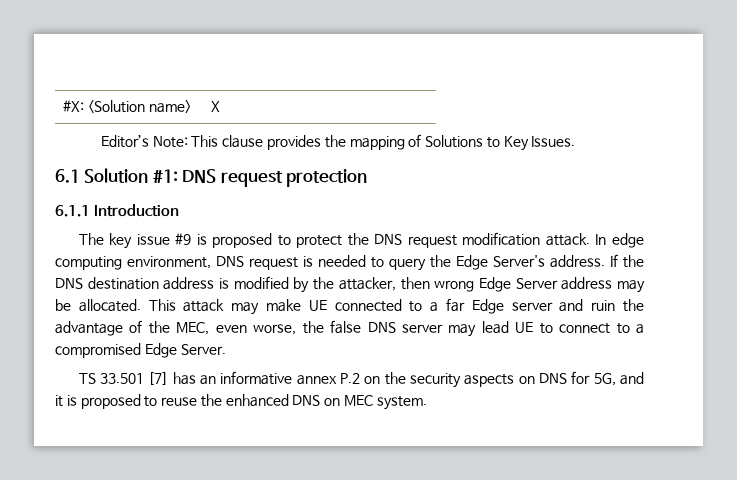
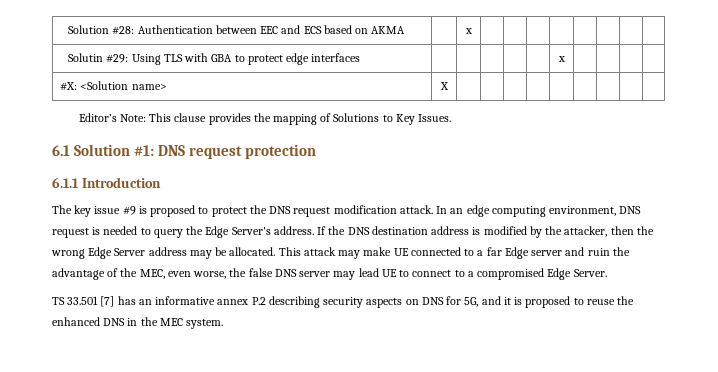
+ Solution #28: Authentication between EEC and ECS based on AKMA | | x | | | | | | | |
+ Solutin #29: Using TLS with GBA to protect edge interfaces | | | | | | x | | | |
- In edge computing environment, DNS request is needed to query the Edge Server's address.
+ In an edge computing environment, DNS request is needed to query the Edge Server's address.
- If the DNS destination address is modified by the attacker, then wrong Edge Server address may be allocated.
+ If the DNS destination address is modified by the attacker, then the wrong Edge Server address may be allocated.
- TS 33.501 [7] has an informative annex P.2 on the security aspects on DNS for 5G, and it is proposed to reuse the enhanced DNS on MEC system.
+ TS 33.501 [7] has an informative annex P.2 describing security aspects on DNS for 5G, and it is proposed to reuse the enhanced DNS in the MEC system.

